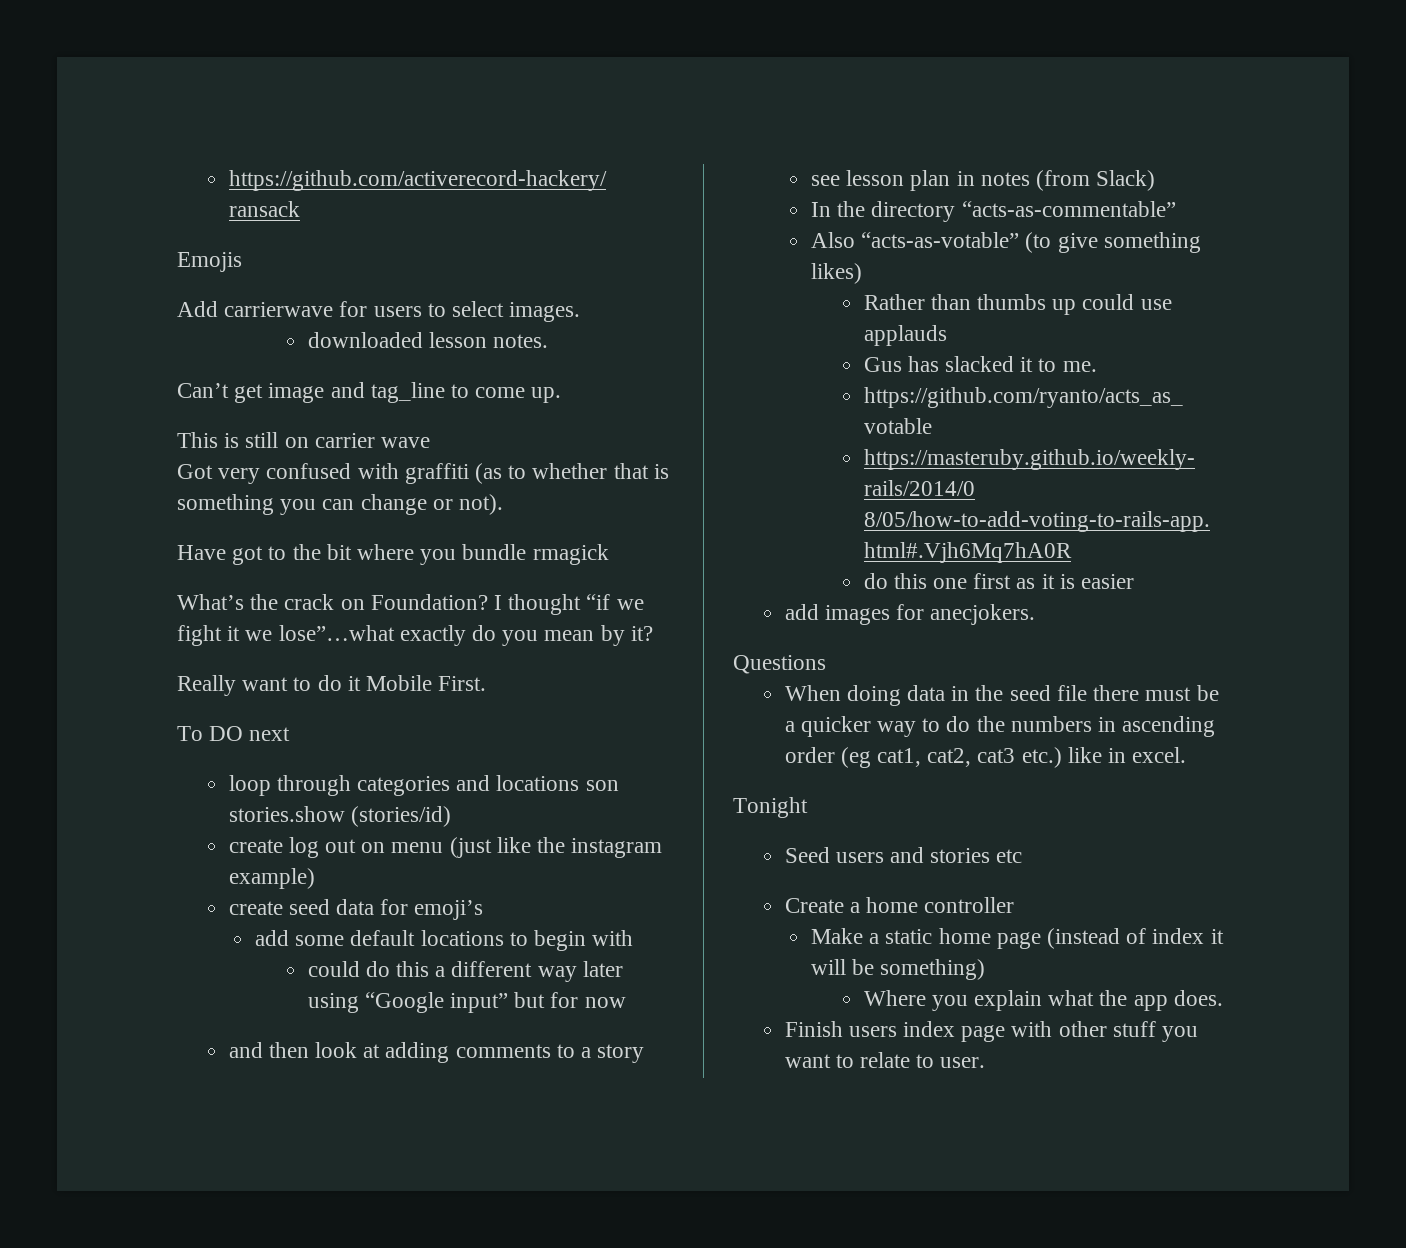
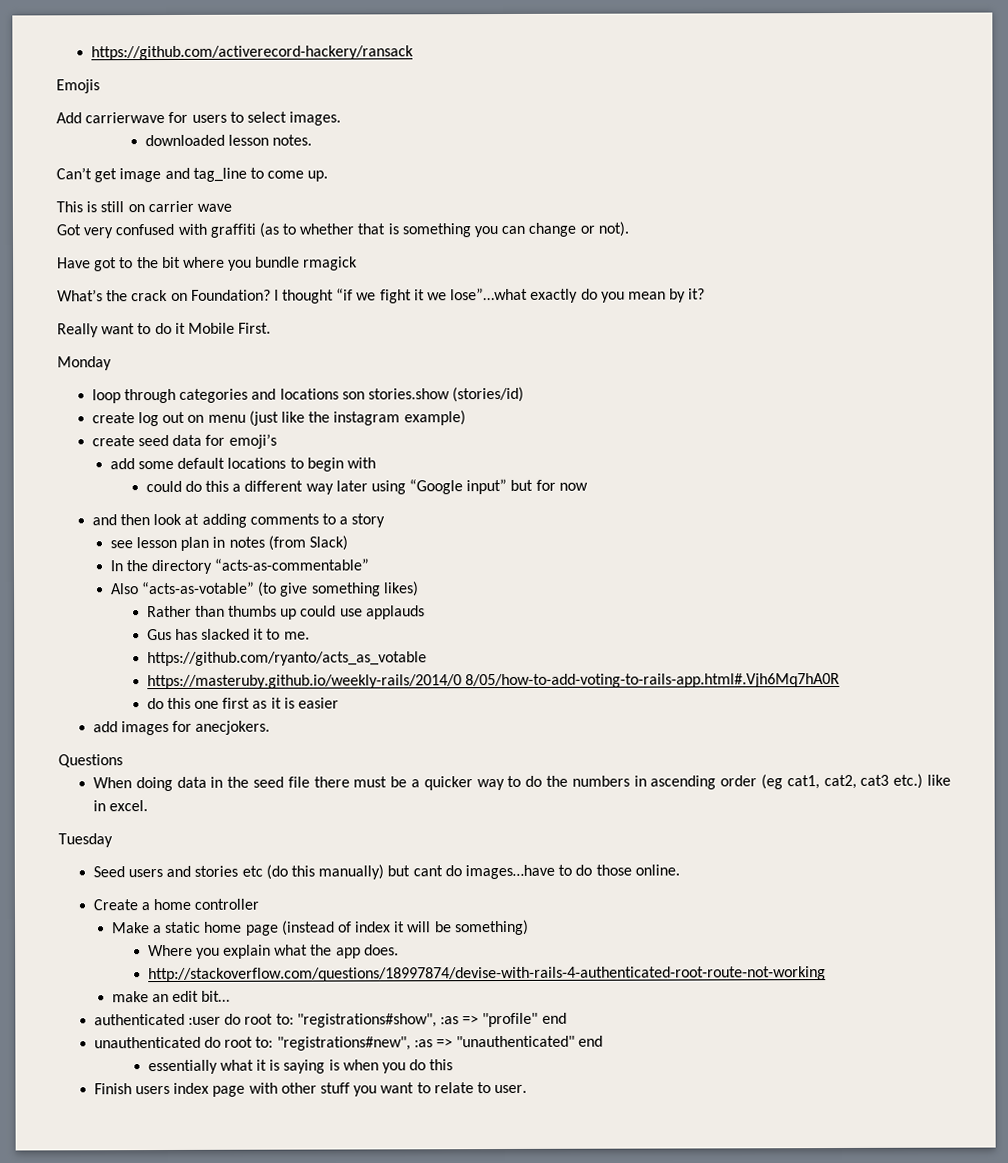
- To DO next
+ Monday
- Tonight
+ Tuesday
- Seed users and stories etc
+ Seed users and stories etc (do this manually) but cant do images…have to do those online.
+ http://stackoverflow.com/questions/18997874/devise-with-rails-4-authenticated-root-route-not-working
+ make an edit bit…
+ authenticated :user do root to: "registrations#show", :as => "profile" end
+ unauthenticated do root to: "registrations#new", :as => "unauthenticated" end
+ essentially what it is saying is when you do this

